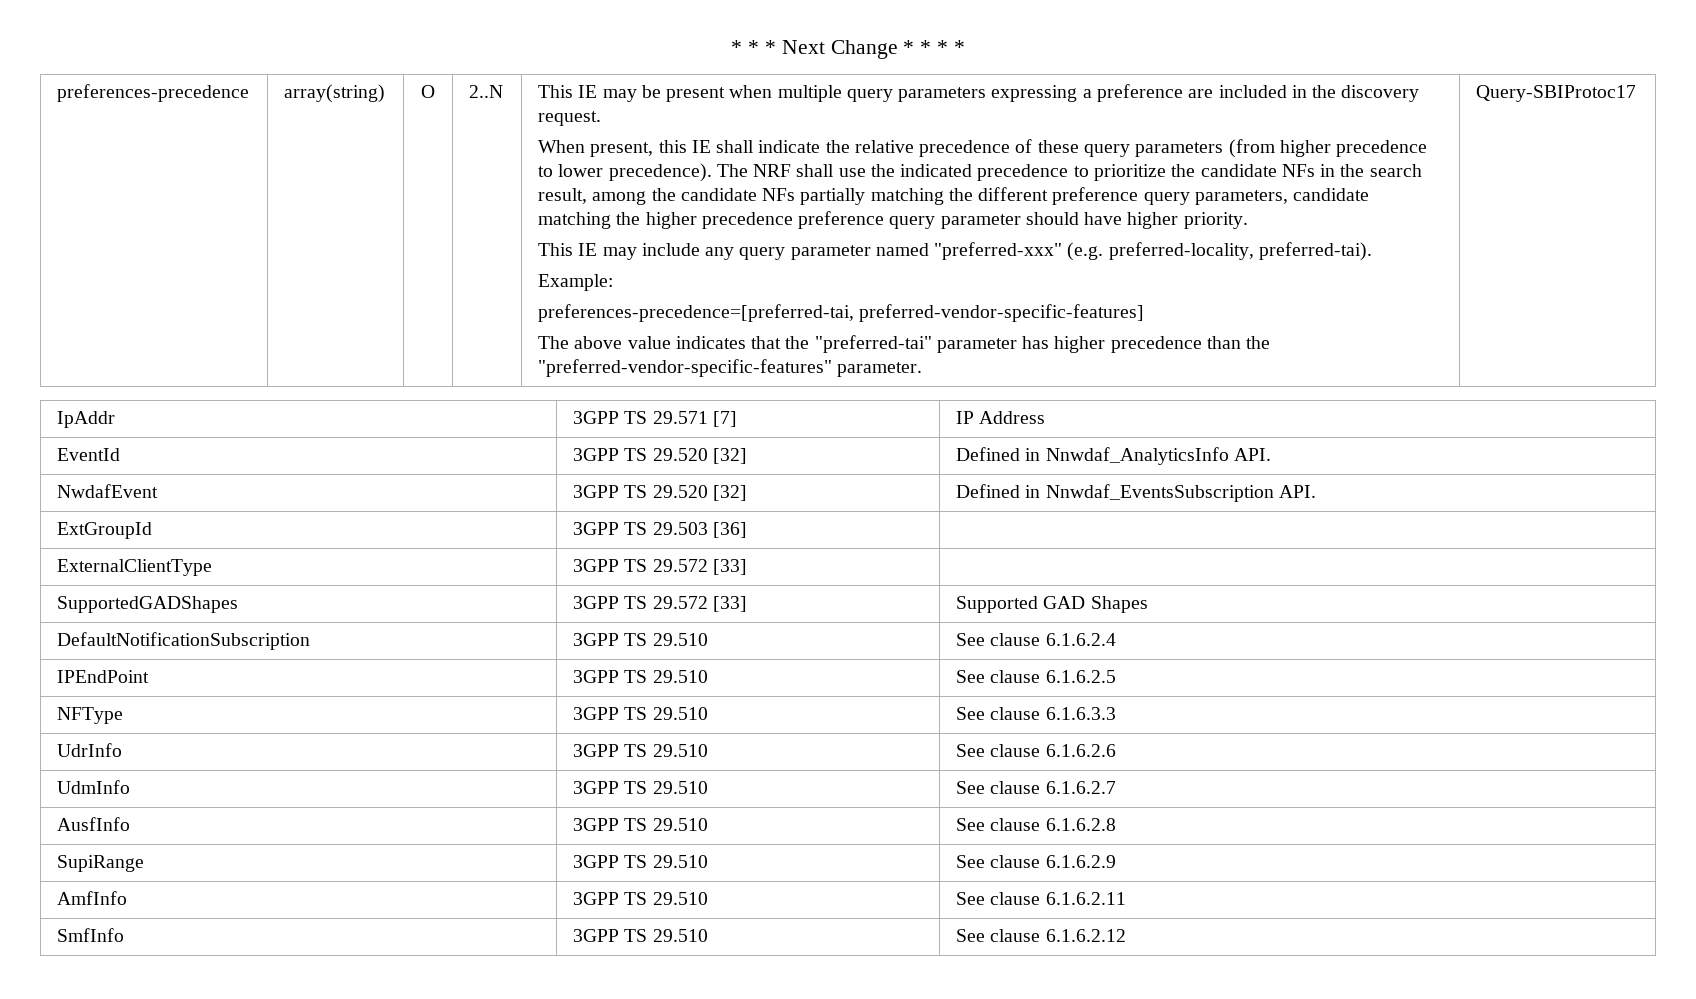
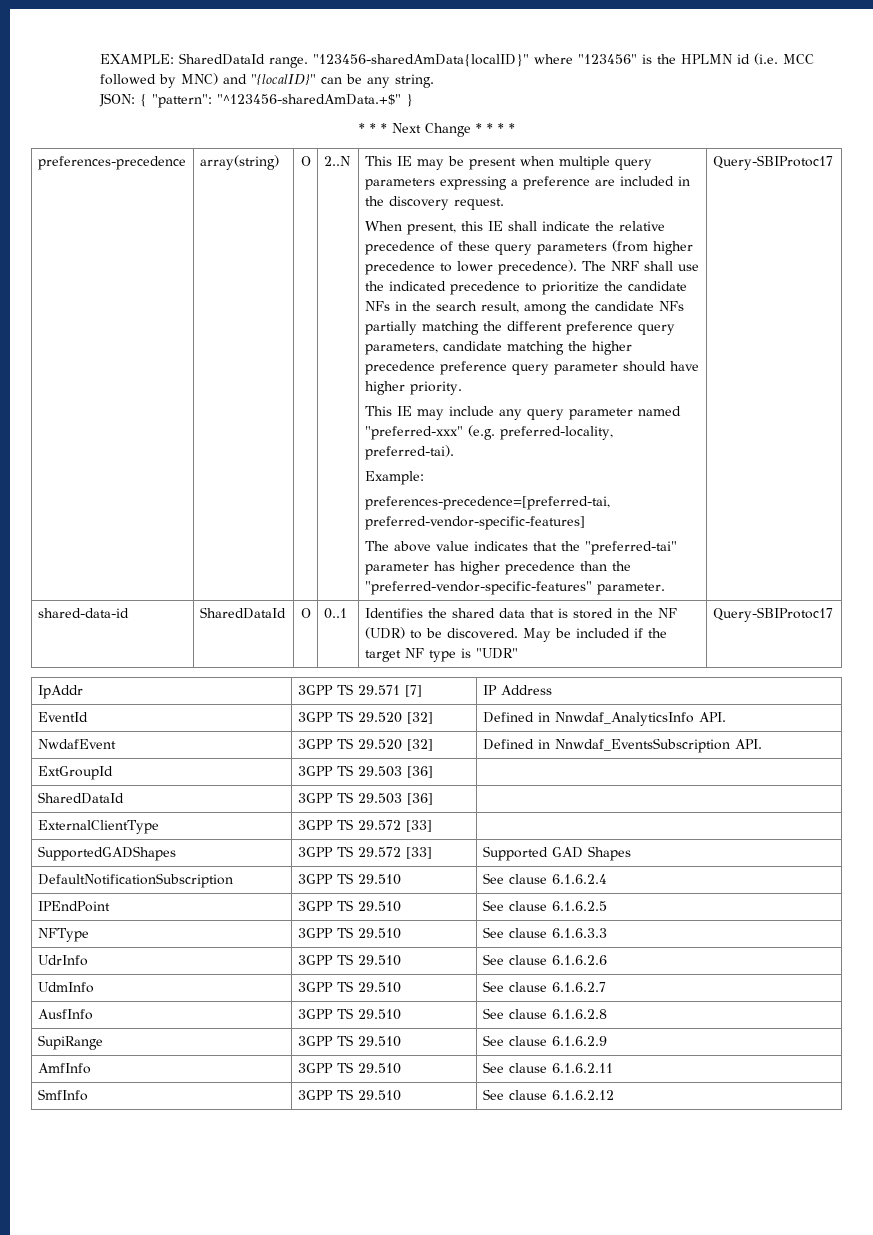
+ EXAMPLE: SharedDataId range. "123456-sharedAmData{localID}" where "123456" is the HPLMN id (i.e. MCC followed by MNC) and "{localID}" can be any string.
+ JSON: { "pattern": "^123456-sharedAmData.+$" }
+ shared-data-id | SharedDataId | O | 0..1 | Identifies the shared data that is stored in the NF (UDR) to be discovered. May be included if the target NF type is "UDR" | Query-SBIProtoc17
+ SharedDataId | 3GPP TS 29.503 [36] |

